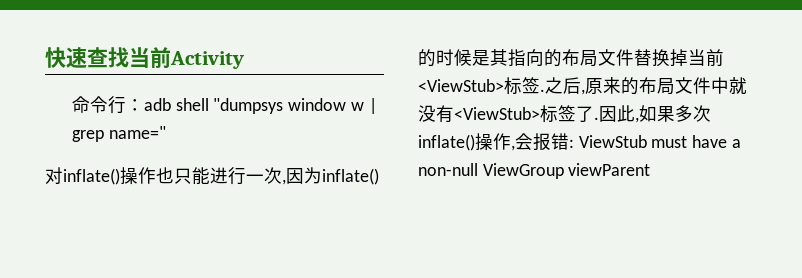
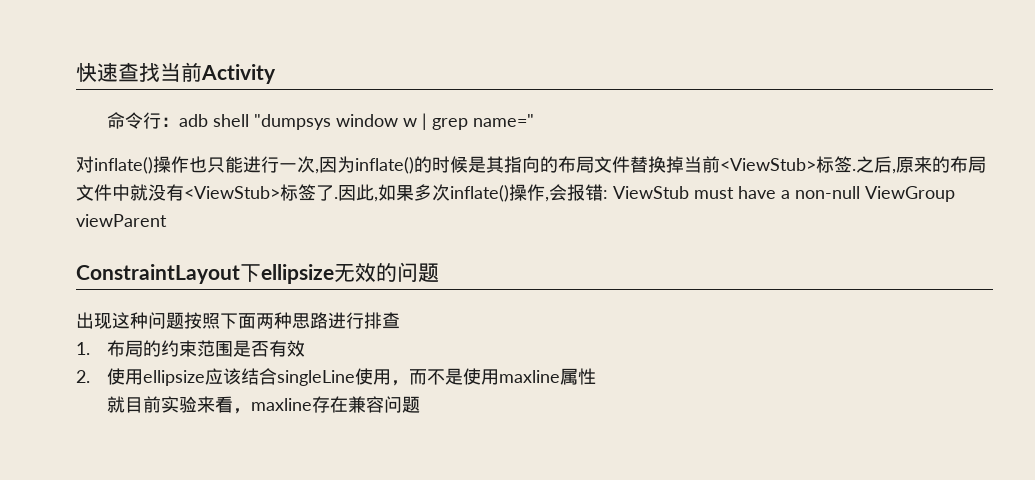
+ ConstraintLayout下ellipsize无效的问题
+ 出现这种问题按照下面两种思路进行排查
+ 1.布局的约束范围是否有效
+ 2.使用ellipsize应该结合singleLine使用，而不是使用maxline属性
+ 就目前实验来看，maxline存在兼容问题

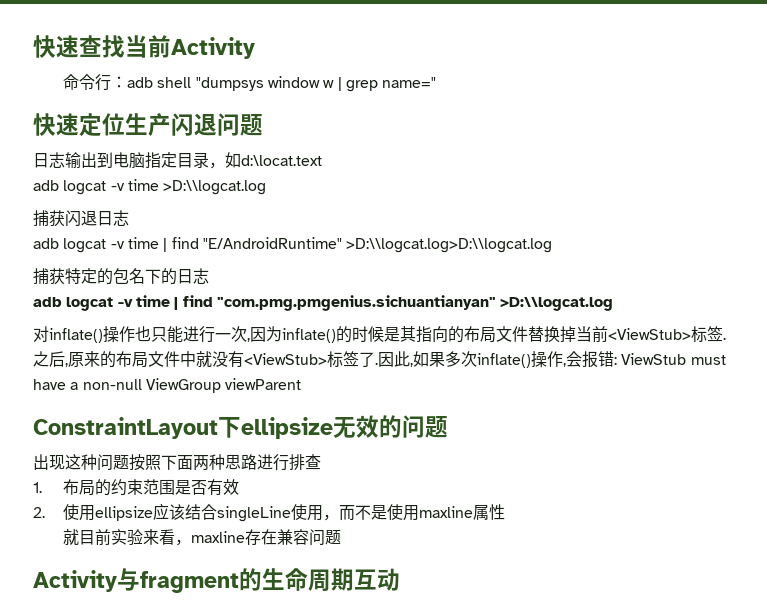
+ 快速定位生产闪退问题
+ 日志输出到电脑指定目录，如d:\locat.text
+ adb logcat -v time >D:\\logcat.log
+ 捕获闪退日志
+ adb logcat -v time | find "E/AndroidRuntime" >D:\\logcat.log>D:\\logcat.log
+ 捕获特定的包名下的日志
+ adb logcat -v time | find "com.pmg.pmgenius.sichuantianyan" >D:\\logcat.log
+ Activity与fragment的生命周期互动

